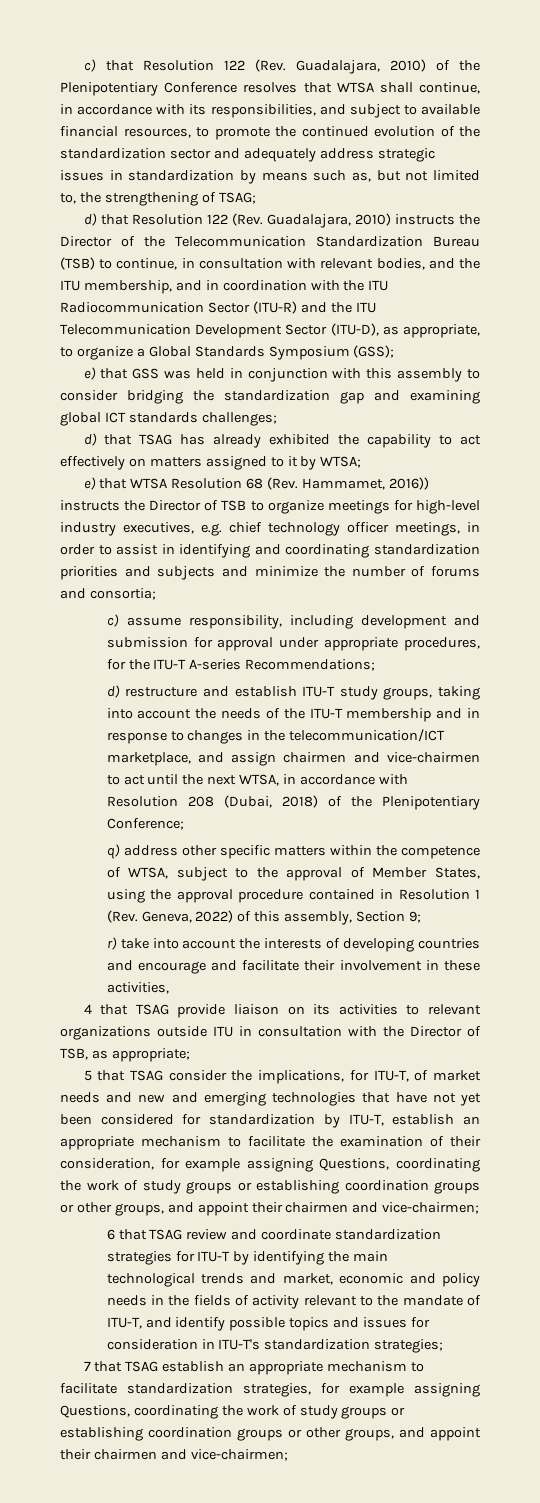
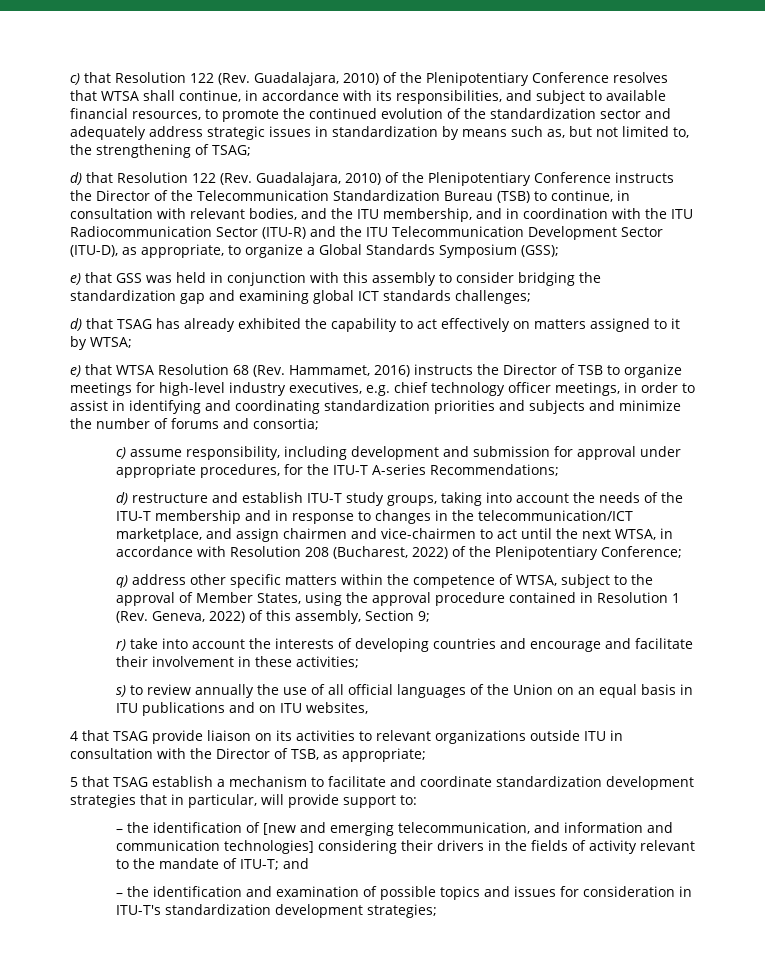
- d) that Resolution 122 (Rev. Guadalajara, 2010) instructs the Director of the Telecommunication Standardization Bureau (TSB) to continue, in consultation with relevant bodies, and the ITU membership, and in coordination with the ITU Radiocommunication Sector (ITU-R) and the ITU Telecommunication Development Sector (ITU-D), as appropriate, to organize a Global Standards Symposium (GSS);
+ d) that Resolution 122 (Rev. Guadalajara, 2010) of the Plenipotentiary Conference instructs the Director of the Telecommunication Standardization Bureau (TSB) to continue, in consultation with relevant bodies, and the ITU membership, and in coordination with the ITU Radiocommunication Sector (ITU-R) and the ITU Telecommunication Development Sector (ITU-D), as appropriate, to organize a Global Standards Symposium (GSS);
- e) that WTSA Resolution 68 (Rev. Hammamet, 2016)) instructs the Director of TSB to organize meetings for high-level industry executives, e.g. chief technology officer meetings, in order to assist in identifying and coordinating standardization priorities and subjects and minimize the number of forums and consortia;
+ e) that WTSA Resolution 68 (Rev. Hammamet, 2016) instructs the Director of TSB to organize meetings for high-level industry executives, e.g. chief technology officer meetings, in order to assist in identifying and coordinating standardization priorities and subjects and minimize the number of forums and consortia;
- d) restructure and establish ITU-T study groups, taking into account the needs of the ITU-T membership and in response to changes in the telecommunication/ICT marketplace, and assign chairmen and vice-chairmen to act until the next WTSA, in accordance with Resolution 208 (Dubai, 2018) of the Plenipotentiary Conference;
+ d) restructure and establish ITU-T study groups, taking into account the needs of the ITU-T membership and in response to changes in the telecommunication/ICT marketplace, and assign chairmen and vice-chairmen to act until the next WTSA, in accordance with Resolution 208 (Bucharest, 2022) of the Plenipotentiary Conference;
- r) take into account the interests of developing countries and encourage and facilitate their involvement in these activities,
+ r) take into account the interests of developing countries and encourage and facilitate their involvement in these activities;
+ s) to review annually the use of all official languages of the Union on an equal basis in ITU publications and on ITU websites,
- 5 that TSAG consider the implications, for ITU-T, of market needs and new and emerging technologies that have not yet been considered for standardization by ITU-T, establish an appropriate mechanism to facilitate the examination of their consideration, for example assigning Questions, coordinating the work of study groups or establishing coordination groups or other groups, and appoint their chairmen and vice-chairmen;
- 6 that TSAG review and coordinate standardization strategies for ITU-T by identifying the main technological trends and market, economic and policy needs in the fields of activity relevant to the mandate of ITU-T, and identify possible topics and issues for consideration in ITU-T's standardization strategies;
+ 5 that TSAG establish a mechanism to facilitate and coordinate standardization development strategies that in particular, will provide support to:
+ – the identification of [new and emerging telecommunication, and information and communication technologies] considering their drivers in the fields of activity relevant to the mandate of ITU-T; and
+ – the identification and examination of possible topics and issues for consideration in ITU-T's standardization development strategies;
- 7 that TSAG establish an appropriate mechanism to facilitate standardization strategies, for example assigning Questions, coordinating the work of study groups or establishing coordination groups or other groups, and appoint their chairmen and vice-chairmen;

